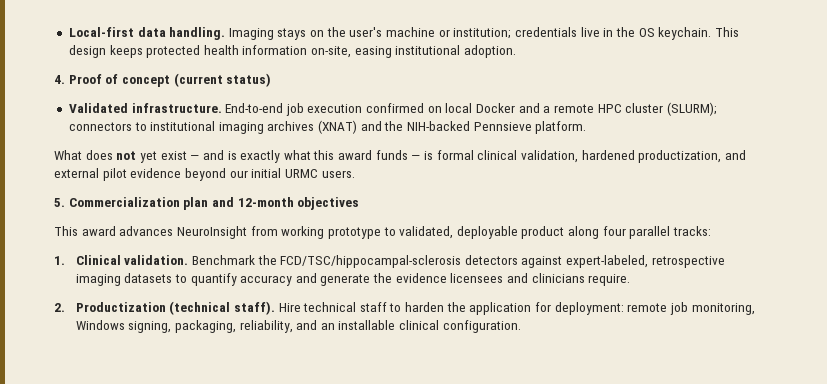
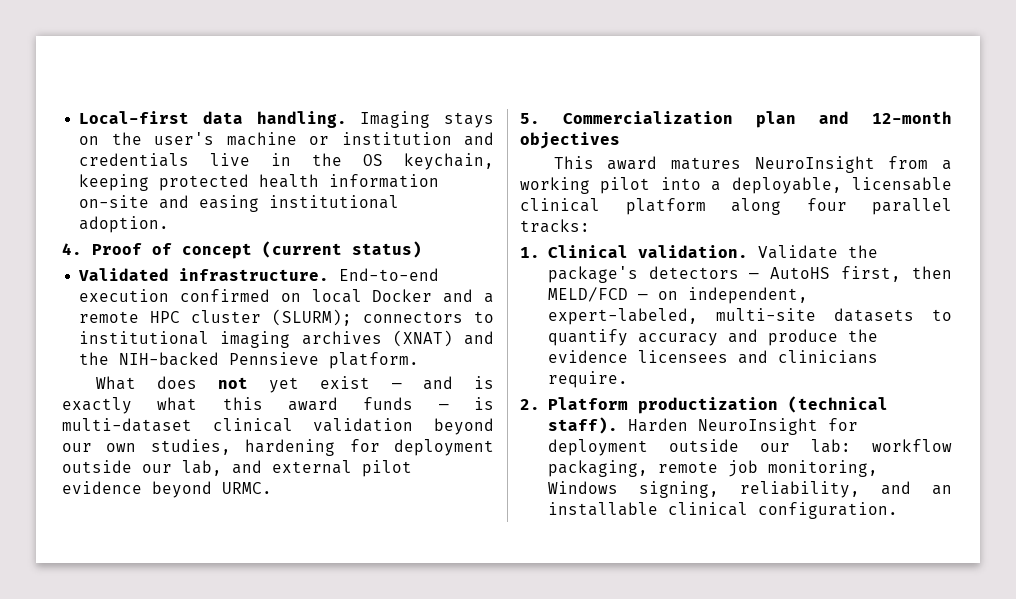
- Imaging stays on the user's machine or institution; credentials live in the OS keychain. This design keeps protected health information on-site, easing institutional adoption.
+ Imaging stays on the user's machine or institution and credentials live in the OS keychain, keeping protected health information on-site and easing institutional adoption.
- End-to-end job execution confirmed on local Docker and a remote HPC cluster (SLURM); connectors to institutional imaging archives (XNAT) and the NIH-backed Pennsieve platform.
+ End-to-end execution confirmed on local Docker and a remote HPC cluster (SLURM); connectors to institutional imaging archives (XNAT) and the NIH-backed Pennsieve platform.
- What does not yet exist — and is exactly what this award funds — is formal clinical validation, hardened productization, and external pilot evidence beyond our initial URMC users.
+ What does not yet exist — and is exactly what this award funds — is multi-dataset clinical validation beyond our own studies, hardening for deployment outside our lab, and external pilot evidence beyond URMC.
- This award advances NeuroInsight from working prototype to validated, deployable product along four parallel tracks:
+ This award matures NeuroInsight from a working pilot into a deployable, licensable clinical platform along four parallel tracks:
- Benchmark the FCD/TSC/hippocampal-sclerosis detectors against expert-labeled, retrospective imaging datasets to quantify accuracy and generate the evidence licensees and clinicians require.
+ Validate the package's detectors — AutoHS first, then MELD/FCD — on independent, expert-labeled, multi-site datasets to quantify accuracy and produce the evidence licensees and clinicians require.
- 2. Productization (technical staff). Hire technical staff to harden the application for deployment: remote job monitoring, Windows signing, packaging, reliability, and an installable clinical configuration.
+ 2. Platform productization (technical staff). Harden NeuroInsight for deployment outside our lab: workflow packaging, remote job monitoring, Windows signing, reliability, and an installable clinical configuration.

